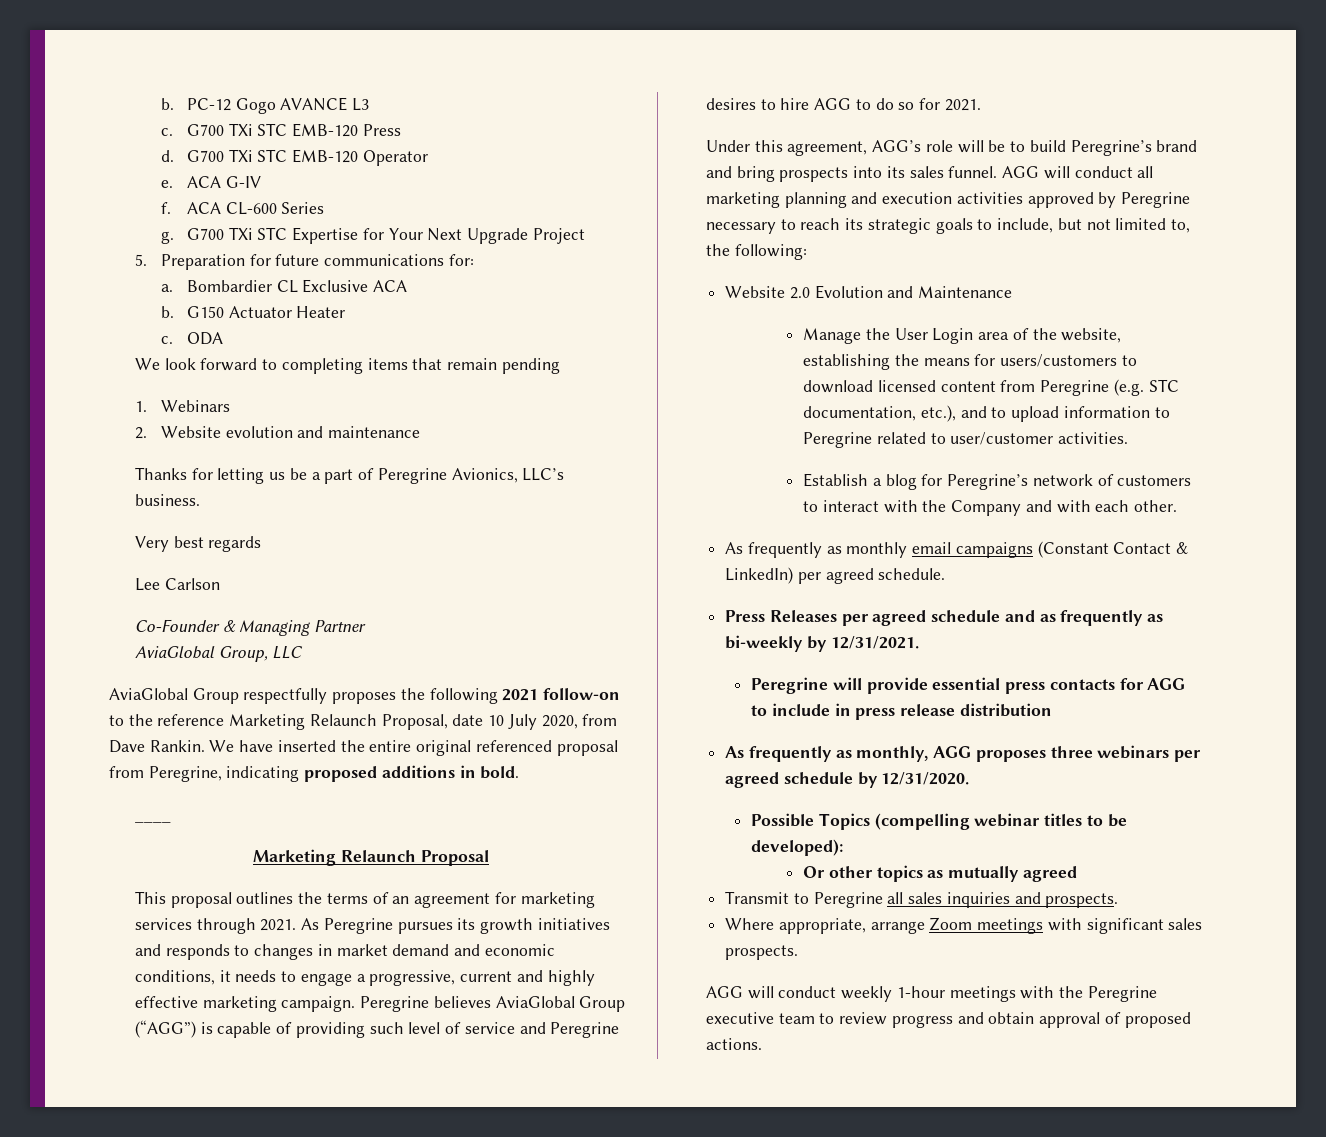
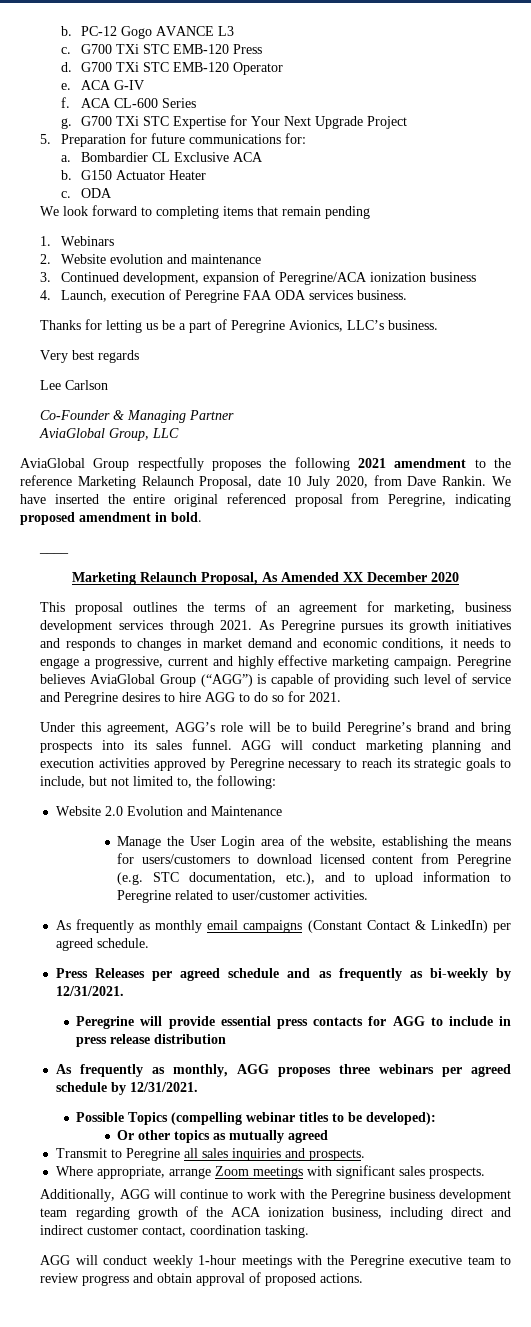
+ 3. Continued development, expansion of Peregrine/ACA ionization business
+ 4. Launch, execution of Peregrine FAA ODA services business.
- AviaGlobal Group respectfully proposes the following 2021 follow-on to the reference Marketing Relaunch Proposal, date 10 July 2020, from Dave Rankin.
+ AviaGlobal Group respectfully proposes the following 2021 amendment to the reference Marketing Relaunch Proposal, date 10 July 2020, from Dave Rankin.
- We have inserted the entire original referenced proposal from Peregrine, indicating proposed additions in bold.
+ We have inserted the entire original referenced proposal from Peregrine, indicating proposed amendment in bold.
- Marketing Relaunch Proposal
+ Marketing Relaunch Proposal, As Amended XX December 2020
- This proposal outlines the terms of an agreement for marketing services through 2021.
+ This proposal outlines the terms of an agreement for marketing, business development services through 2021.
- AGG will conduct all marketing planning and execution activities approved by Peregrine necessary to reach its strategic goals to include, but not limited to, the following:
+ AGG will conduct marketing planning and execution activities approved by Peregrine necessary to reach its strategic goals to include, but not limited to, the following:
- Establish a blog for Peregrine’s network of customers to interact with the Company and with each other.
- As frequently as monthly, AGG proposes three webinars per agreed schedule by 12/31/2020.
+ As frequently as monthly, AGG proposes three webinars per agreed schedule by 12/31/2021.
+ Additionally, AGG will continue to work with the Peregrine business development team regarding growth of the ACA ionization business, including direct and indirect customer contact, coordination tasking.

